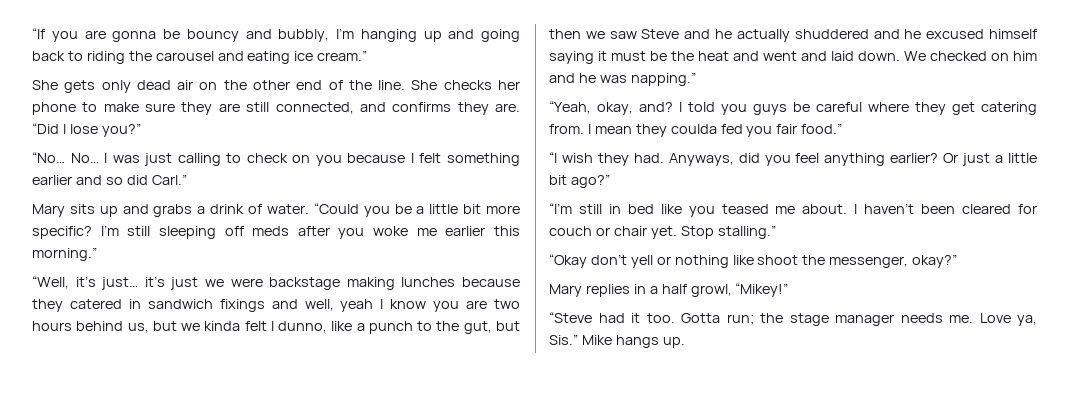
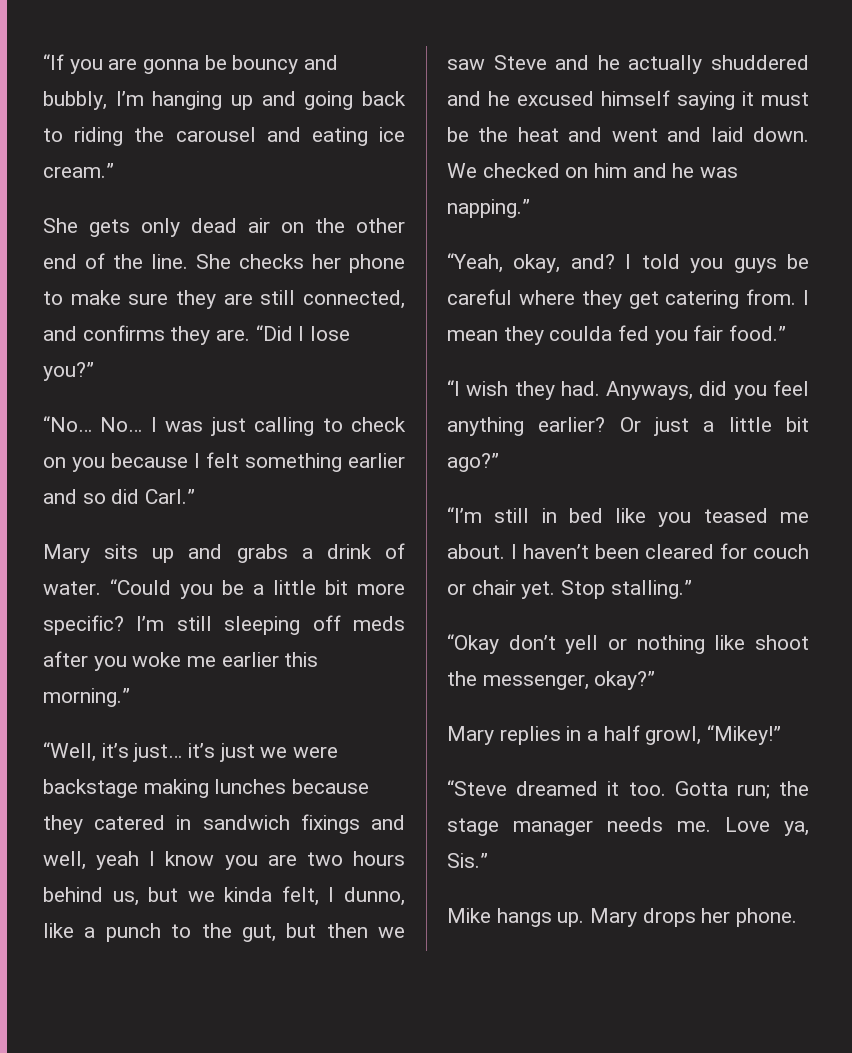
- “Well, it’s just… it’s just we were backstage making lunches because they catered in sandwich fixings and well, yeah I know you are two hours behind us, but we kinda felt I dunno, like a punch to the gut, but then we saw Steve and he actually shuddered and he excused himself saying it must be the heat and went and laid down.
+ “Well, it’s just… it’s just we were backstage making lunches because they catered in sandwich fixings and well, yeah I know you are two hours behind us, but we kinda felt, I dunno, like a punch to the gut, but then we saw Steve and he actually shuddered and he excused himself saying it must be the heat and went and laid down.
- “Steve had it too.
+ “Steve dreamed it too.
- Love ya, Sis.” Mike hangs up.
+ Love ya, Sis.”
+ Mike hangs up.
+ Mary drops her phone.

